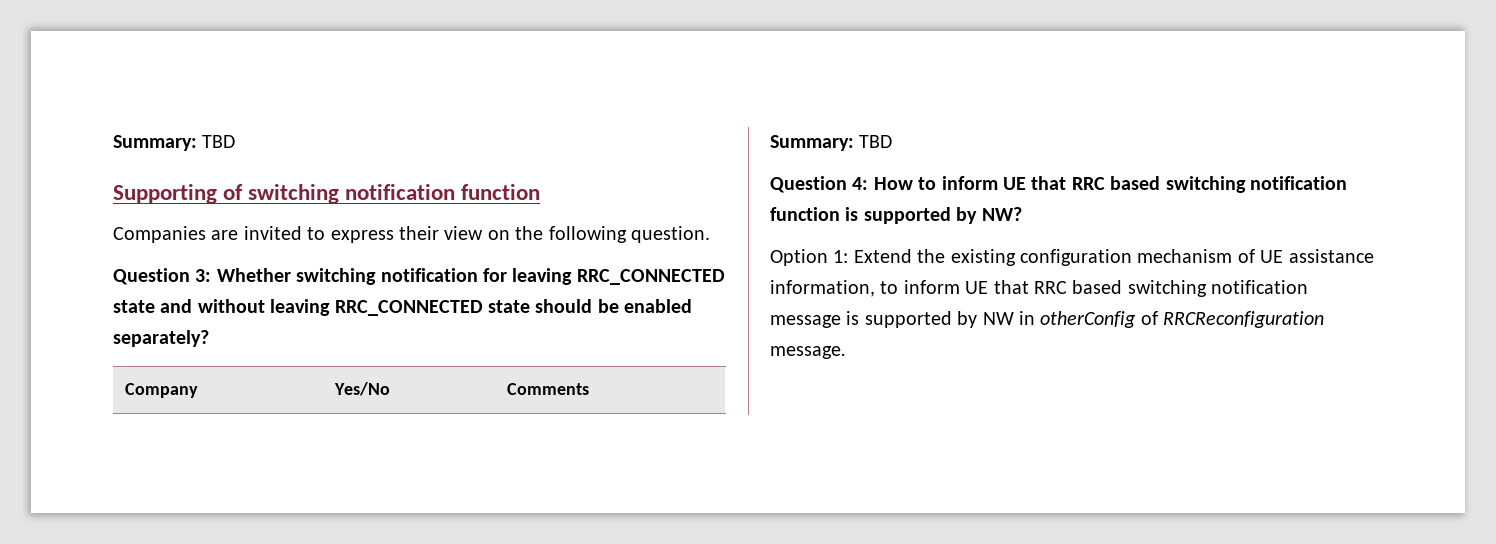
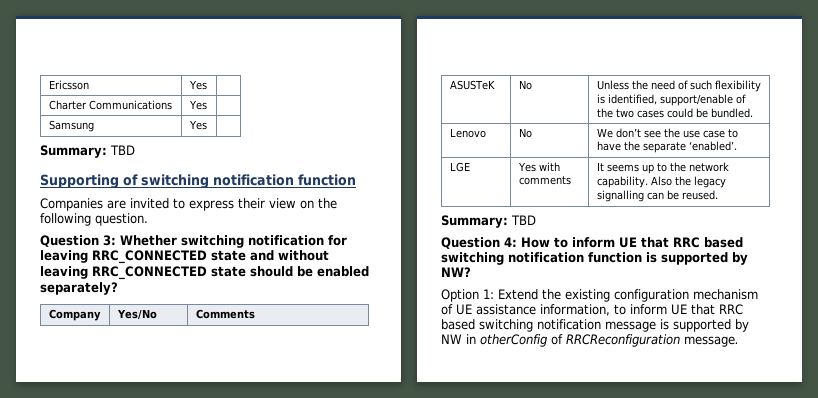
+ Ericsson | Yes |
+ Charter Communications | Yes |
+ Samsung | Yes |
+ ASUSTeK | No | Unless the need of such flexibility is identified, support/enable of the two cases could be bundled.
+ Lenovo | No | We don’t see the use case to have the separate ‘enabled’.
+ LGE | Yes with comments | It seems up to the network capability. Also the legacy signalling can be reused.

